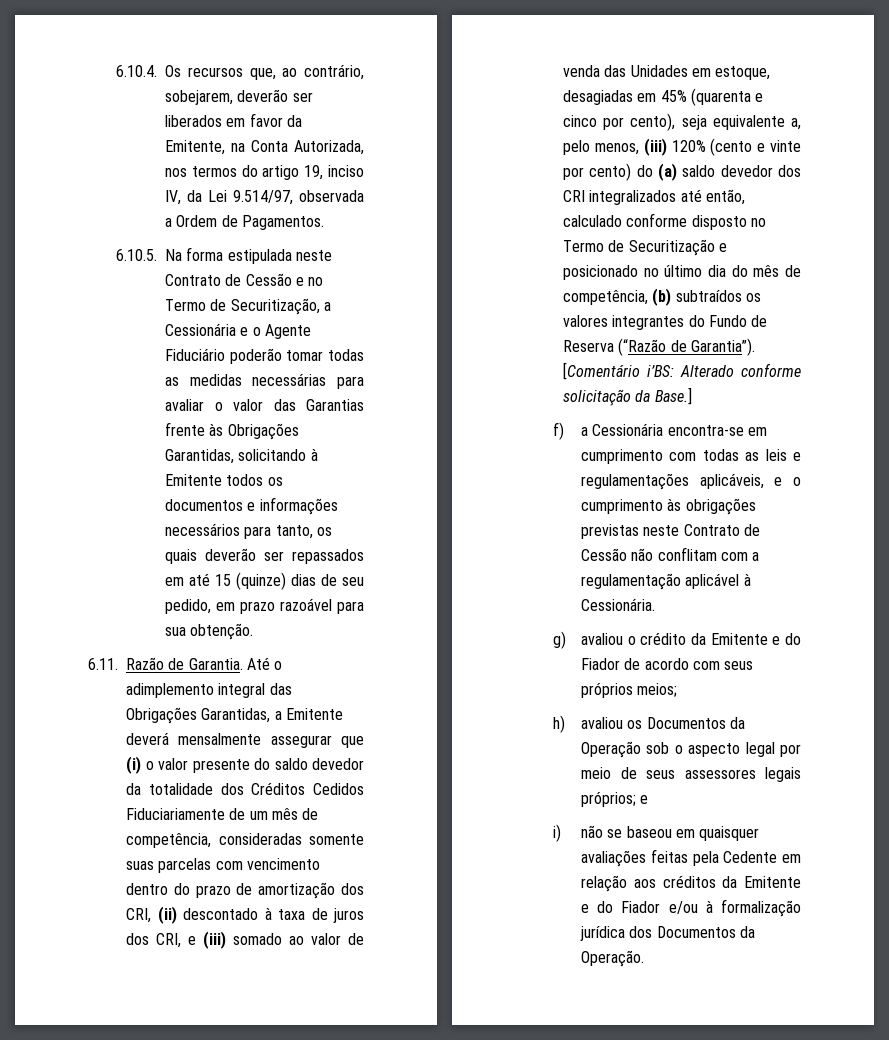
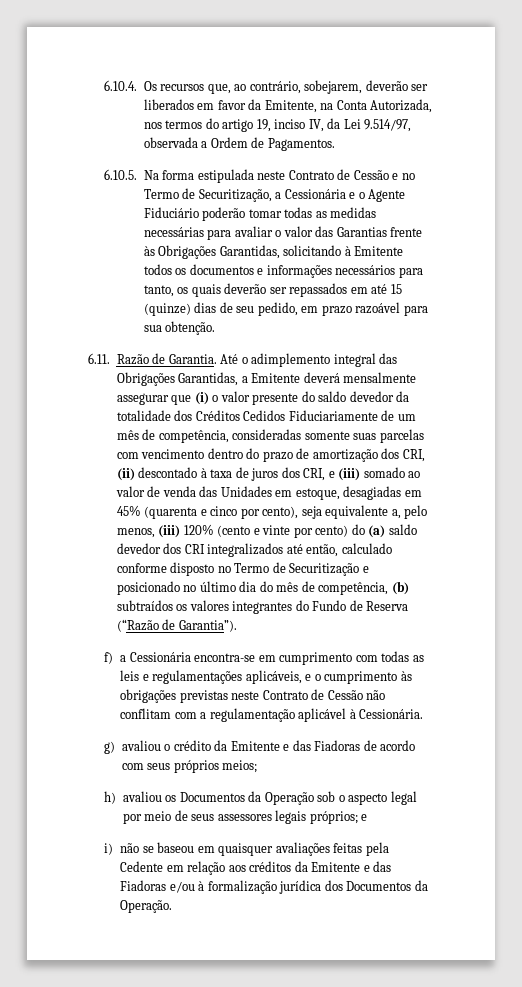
- [Comentário i’BS: Alterado conforme solicitação da Base.]
- g) avaliou o crédito da Emitente e do Fiador de acordo com seus próprios meios;
+ g) avaliou o crédito da Emitente e das Fiadoras de acordo com seus próprios meios;
- i) não se baseou em quaisquer avaliações feitas pela Cedente em relação aos créditos da Emitente e do Fiador e/ou à formalização jurídica dos Documentos da Operação.
+ i) não se baseou em quaisquer avaliações feitas pela Cedente em relação aos créditos da Emitente e das Fiadoras e/ou à formalização jurídica dos Documentos da Operação.

